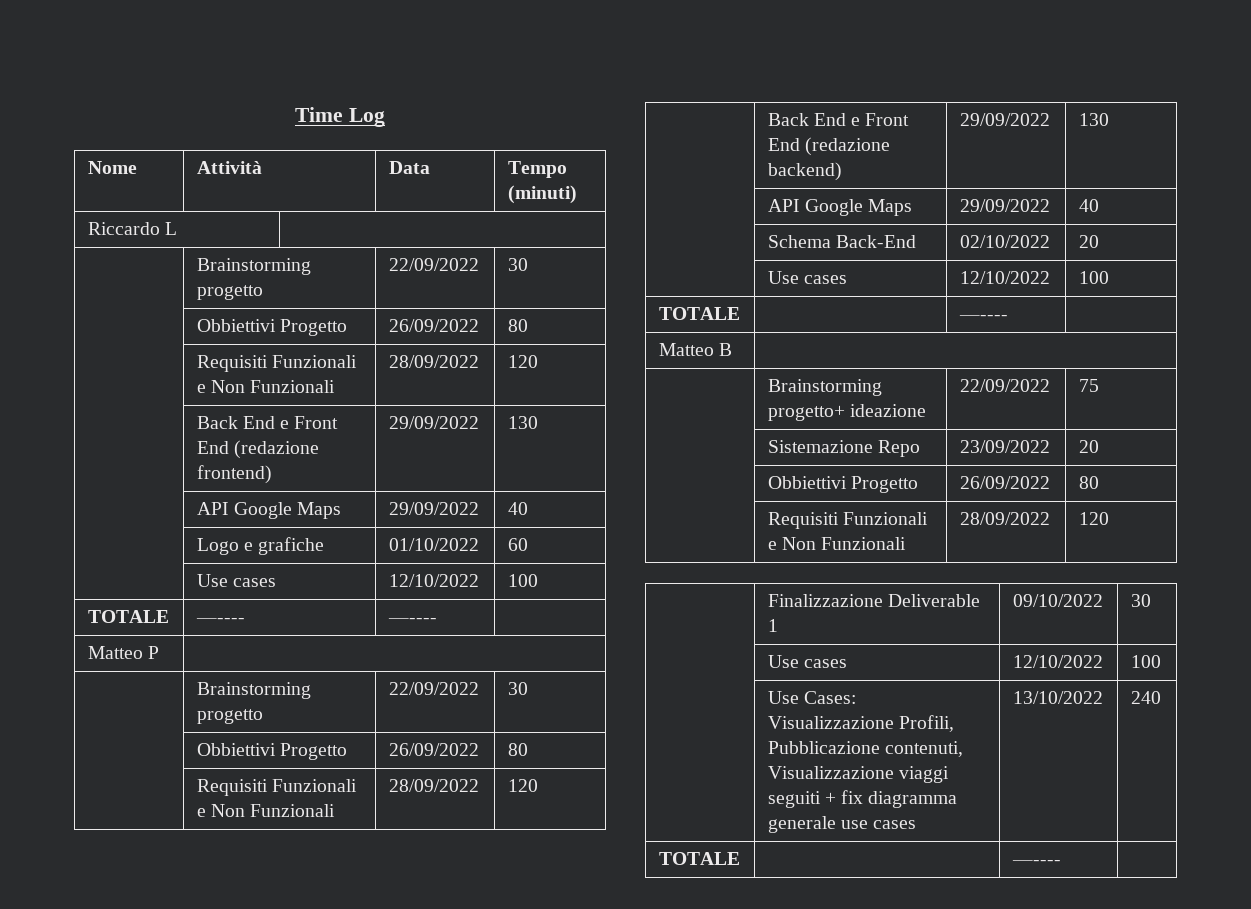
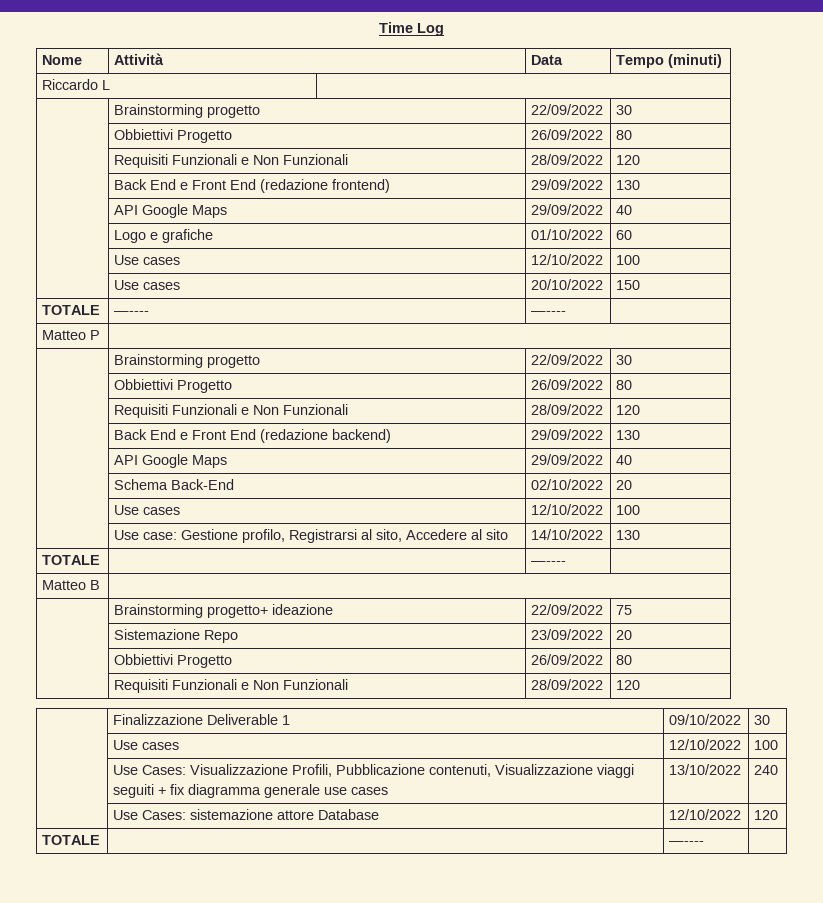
+ | Use cases | 20/10/2022 | 150
+ | Use case: Gestione profilo, Registrarsi al sito, Accedere al sito | 14/10/2022 | 130
+ | Use Cases: sistemazione attore Database | 12/10/2022 | 120

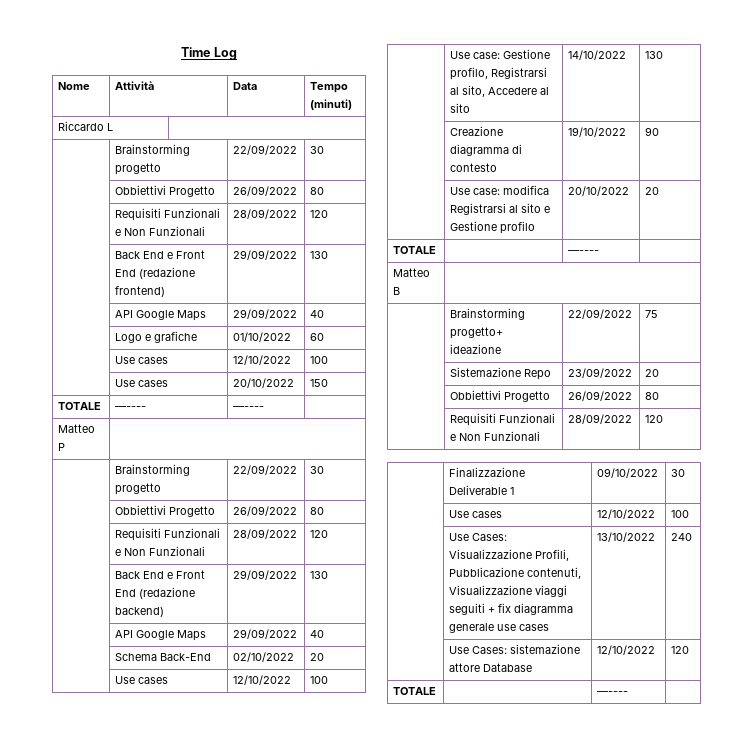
+ | Creazione diagramma di contesto | 19/10/2022 | 90
+ | Use case: modifica Registrarsi al sito e Gestione profilo | 20/10/2022 | 20

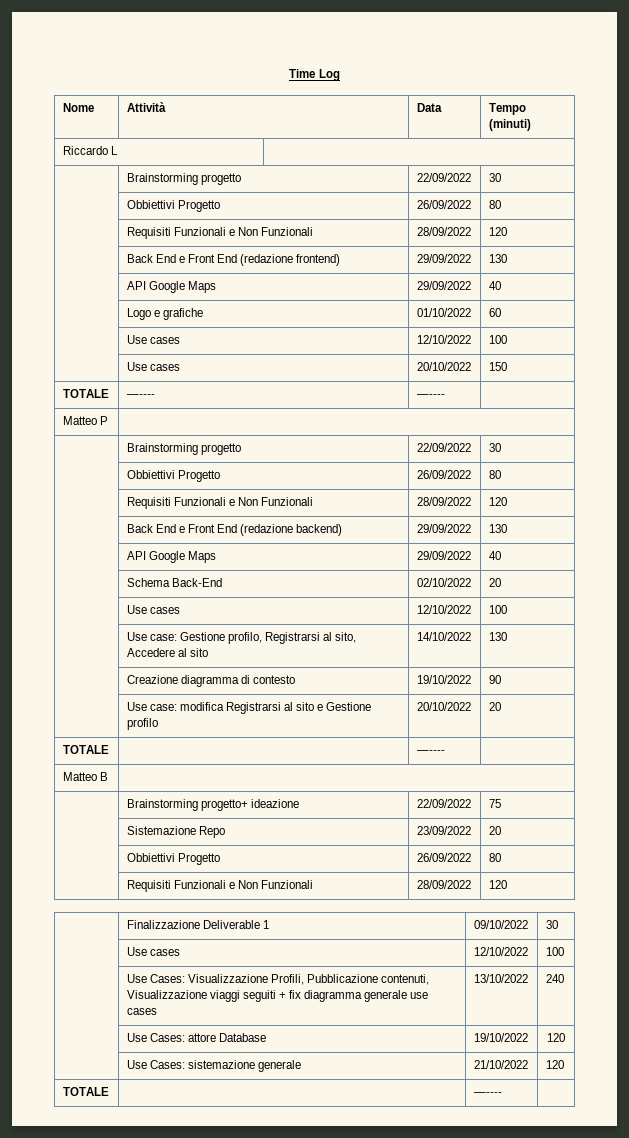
- | Use Cases: sistemazione attore Database | 12/10/2022 | 120
+ | Use Cases: attore Database | 19/10/2022 | 120
+ | Use Cases: sistemazione generale | 21/10/2022 | 120

